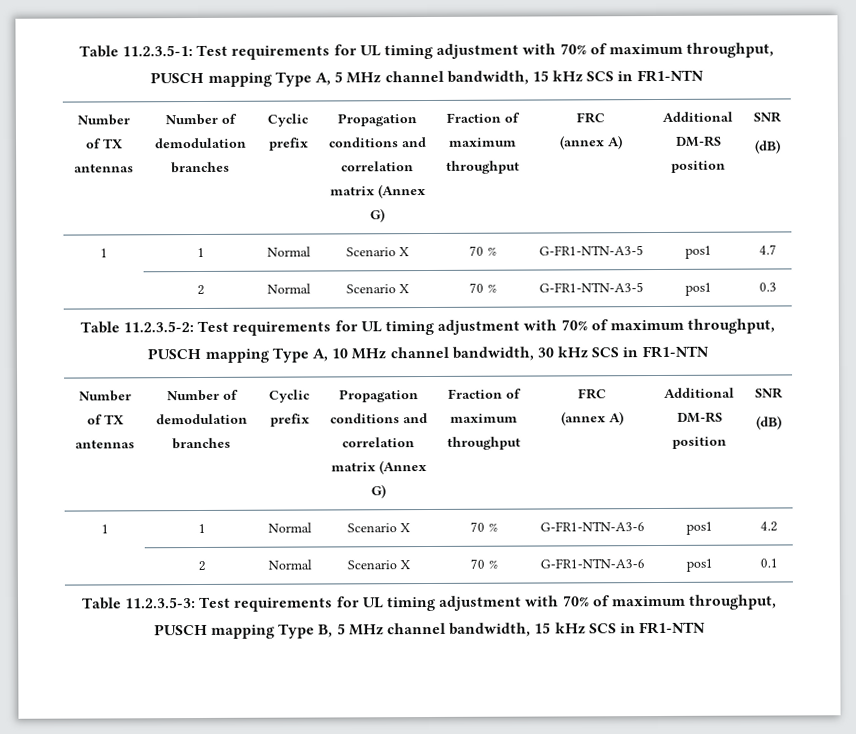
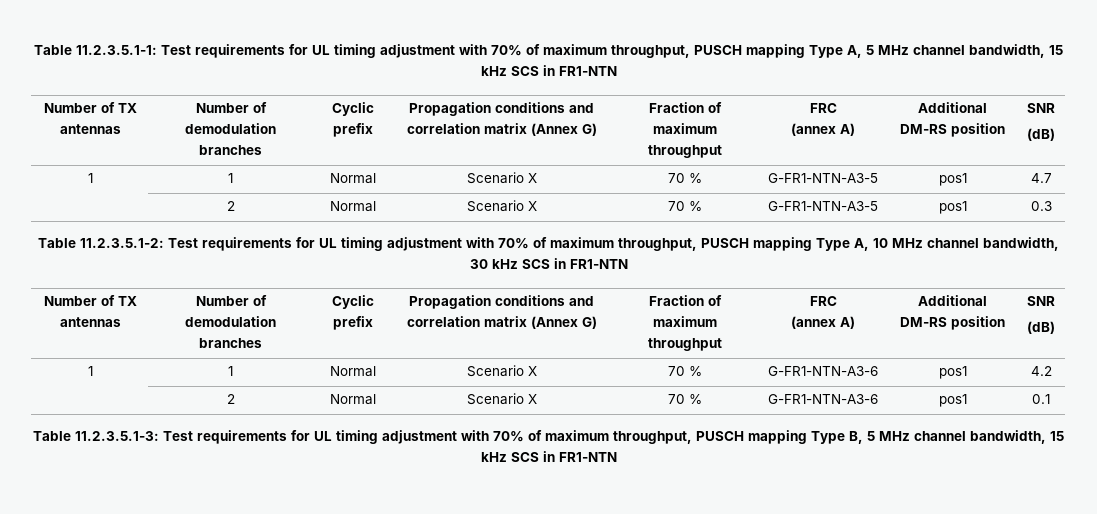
- Table 11.2.3.5-1: Test requirements for UL timing adjustment with 70% of maximum throughput, PUSCH mapping Type A, 5 MHz channel bandwidth, 15 kHz SCS in FR1-NTN
+ Table 11.2.3.5.1-1: Test requirements for UL timing adjustment with 70% of maximum throughput, PUSCH mapping Type A, 5 MHz channel bandwidth, 15 kHz SCS in FR1-NTN
- Table 11.2.3.5-2: Test requirements for UL timing adjustment with 70% of maximum throughput, PUSCH mapping Type A, 10 MHz channel bandwidth, 30 kHz SCS in FR1-NTN
+ Table 11.2.3.5.1-2: Test requirements for UL timing adjustment with 70% of maximum throughput, PUSCH mapping Type A, 10 MHz channel bandwidth, 30 kHz SCS in FR1-NTN
- Table 11.2.3.5-3: Test requirements for UL timing adjustment with 70% of maximum throughput, PUSCH mapping Type B, 5 MHz channel bandwidth, 15 kHz SCS in FR1-NTN
+ Table 11.2.3.5.1-3: Test requirements for UL timing adjustment with 70% of maximum throughput, PUSCH mapping Type B, 5 MHz channel bandwidth, 15 kHz SCS in FR1-NTN

